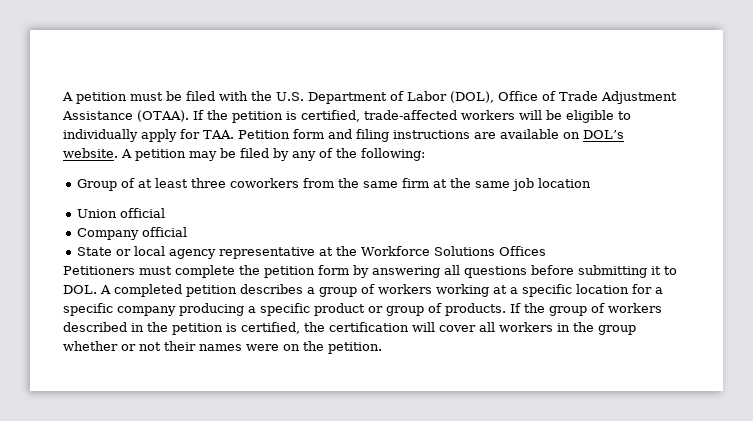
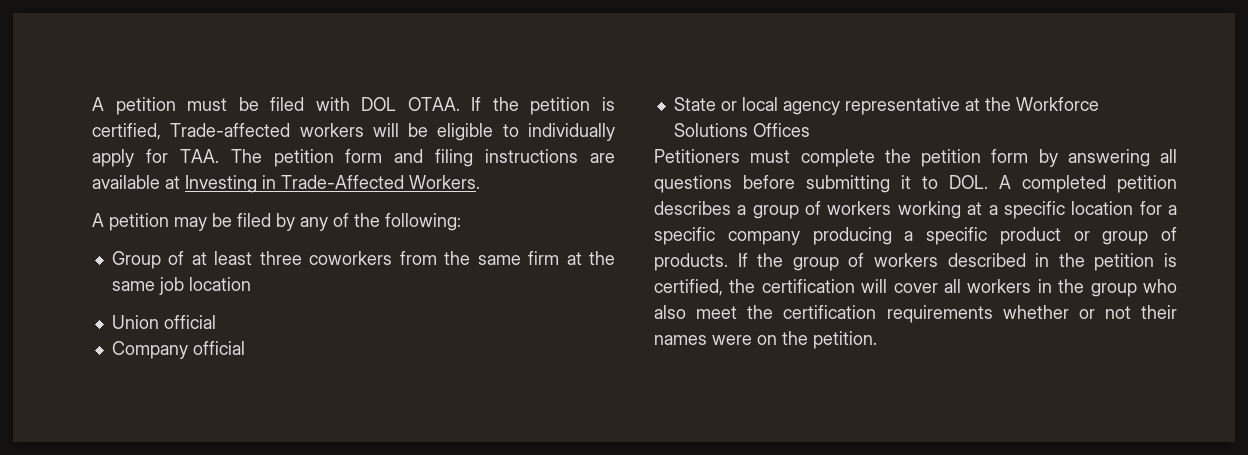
- A petition must be filed with the U.S. Department of Labor (DOL), Office of Trade Adjustment Assistance (OTAA).
+ A petition must be filed with DOL OTAA.
- If the petition is certified, trade-affected workers will be eligible to individually apply for TAA. Petition form and filing instructions are available on DOL’s website. A petition may be filed by any of the following:
+ If the petition is certified, Trade-affected workers will be eligible to individually apply for TAA. The petition form and filing instructions are available at Investing in Trade-Affected Workers.
+ A petition may be filed by any of the following:
- If the group of workers described in the petition is certified, the certification will cover all workers in the group whether or not their names were on the petition.
+ If the group of workers described in the petition is certified, the certification will cover all workers in the group who also meet the certification requirements whether or not their names were on the petition.

